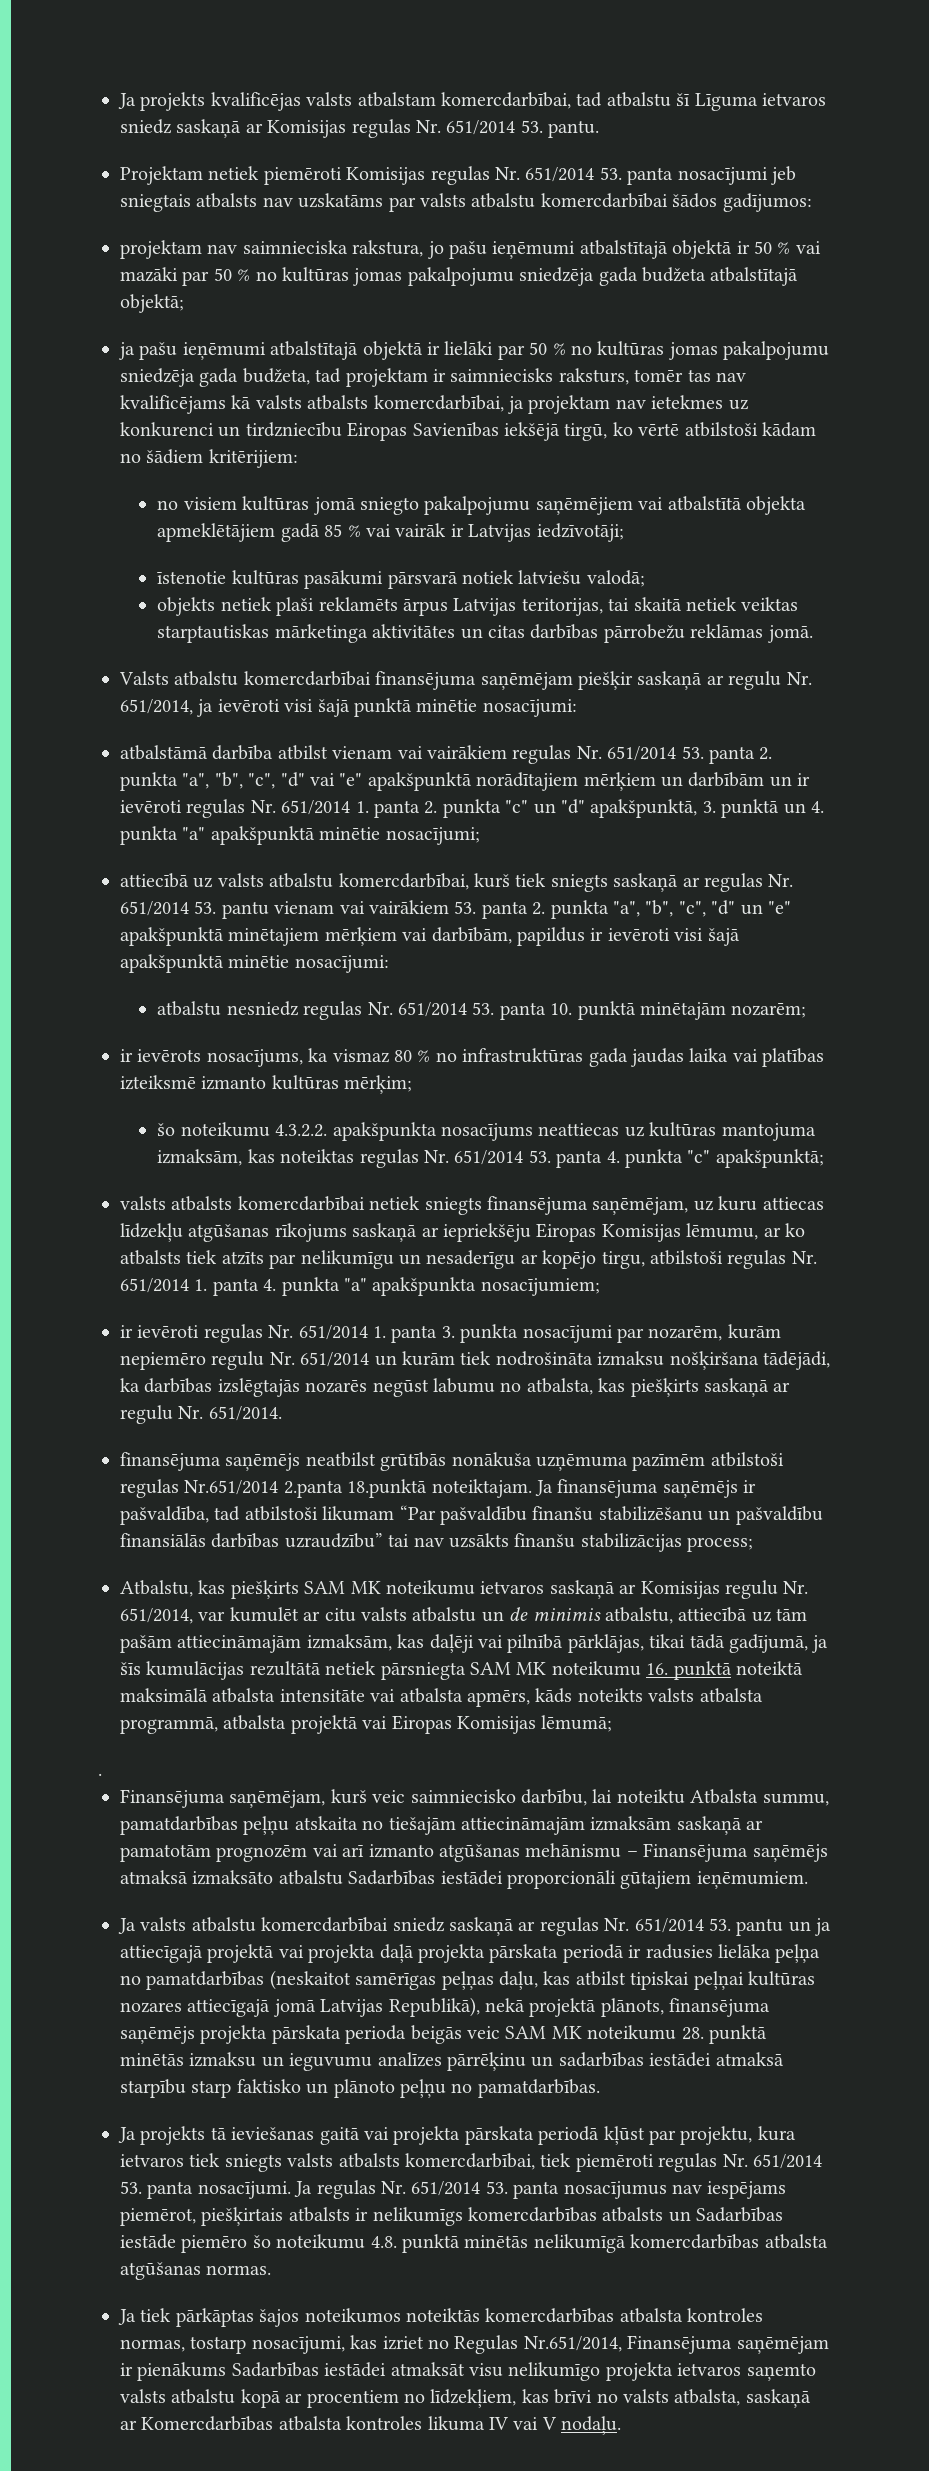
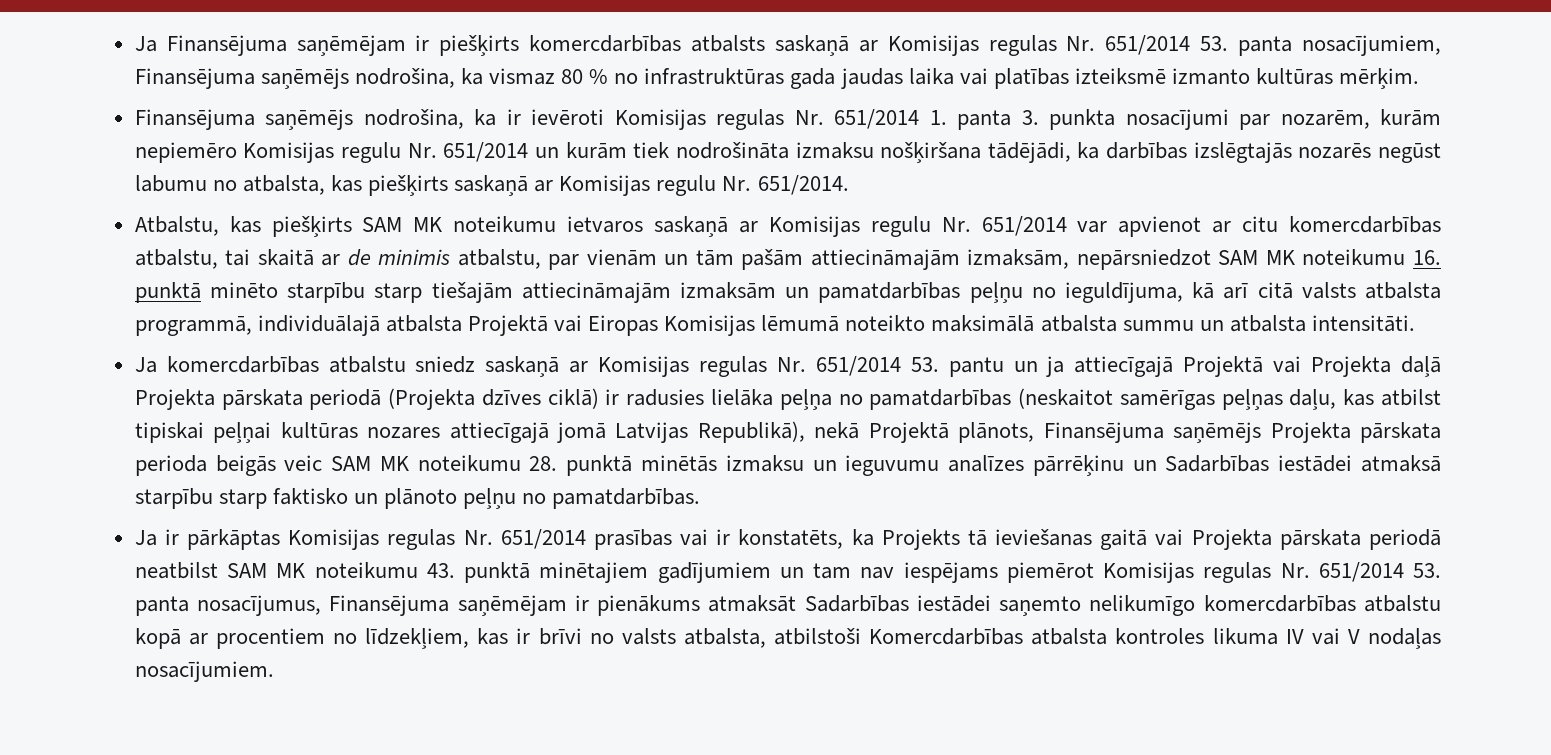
- Ja projekts kvalificējas valsts atbalstam komercdarbībai, tad atbalstu šī Līguma ietvaros sniedz saskaņā ar Komisijas regulas Nr. 651/2014 53. pantu.
- Projektam netiek piemēroti Komisijas regulas Nr. 651/2014 53. panta nosacījumi jeb sniegtais atbalsts nav uzskatāms par valsts atbalstu komercdarbībai šādos gadījumos:
- projektam nav saimnieciska rakstura, jo pašu ieņēmumi atbalstītajā objektā ir 50 % vai mazāki par 50 % no kultūras jomas pakalpojumu sniedzēja gada budžeta atbalstītajā objektā;
- ja pašu ieņēmumi atbalstītajā objektā ir lielāki par 50 % no kultūras jomas pakalpojumu sniedzēja gada budžeta, tad projektam ir saimniecisks raksturs, tomēr tas nav kvalificējams kā valsts atbalsts komercdarbībai, ja projektam nav ietekmes uz konkurenci un tirdzniecību Eiropas Savienības iekšējā tirgū, ko vērtē atbilstoši kādam no šādiem kritērijiem:
- no visiem kultūras jomā sniegto pakalpojumu saņēmējiem vai atbalstītā objekta apmeklētājiem gadā 85 % vai vairāk ir Latvijas iedzīvotāji;
- īstenotie kultūras pasākumi pārsvarā notiek latviešu valodā;
- objekts netiek plaši reklamēts ārpus Latvijas teritorijas, tai skaitā netiek veiktas starptautiskas mārketinga aktivitātes un citas darbības pārrobežu reklāmas jomā.
- Valsts atbalstu komercdarbībai finansējuma saņēmējam piešķir saskaņā ar regulu Nr. 651/2014, ja ievēroti visi šajā punktā minētie nosacījumi:
- atbalstāmā darbība atbilst vienam vai vairākiem regulas Nr. 651/2014 53. panta 2. punkta "a", "b", "c", "d" vai "e" apakšpunktā norādītajiem mērķiem un darbībām un ir ievēroti regulas Nr. 651/2014 1. panta 2. punkta "c" un "d" apakšpunktā, 3. punktā un 4. punkta "a" apakšpunktā minētie nosacījumi;
- attiecībā uz valsts atbalstu komercdarbībai, kurš tiek sniegts saskaņā ar regulas Nr. 651/2014 53. pantu vienam vai vairākiem 53. panta 2. punkta "a", "b", "c", "d" un "e" apakšpunktā minētajiem mērķiem vai darbībām, papildus ir ievēroti visi šajā apakšpunktā minētie nosacījumi:
- atbalstu nesniedz regulas Nr. 651/2014 53. panta 10. punktā minētajām nozarēm;
- ir ievērots nosacījums, ka vismaz 80 % no infrastruktūras gada jaudas laika vai platības izteiksmē izmanto kultūras mērķim;
- šo noteikumu 4.3.2.2. apakšpunkta nosacījums neattiecas uz kultūras mantojuma izmaksām, kas noteiktas regulas Nr. 651/2014 53. panta 4. punkta "c" apakšpunktā;
- valsts atbalsts komercdarbībai netiek sniegts finansējuma saņēmējam, uz kuru attiecas līdzekļu atgūšanas rīkojums saskaņā ar iepriekšēju Eiropas Komisijas lēmumu, ar ko atbalsts tiek atzīts par nelikumīgu un nesaderīgu ar kopējo tirgu, atbilstoši regulas Nr. 651/2014 1. panta 4. punkta "a" apakšpunkta nosacījumiem;
- ir ievēroti regulas Nr. 651/2014 1. panta 3. punkta nosacījumi par nozarēm, kurām nepiemēro regulu Nr. 651/2014 un kurām tiek nodrošināta izmaksu nošķiršana tādējādi, ka darbības izslēgtajās nozarēs negūst labumu no atbalsta, kas piešķirts saskaņā ar regulu Nr. 651/2014.
+ Ja Finansējuma saņēmējam ir piešķirts komercdarbības atbalsts saskaņā ar Komisijas regulas Nr. 651/2014 53. panta nosacījumiem, Finansējuma saņēmējs nodrošina, ka vismaz 80 % no infrastruktūras gada jaudas laika vai platības izteiksmē izmanto kultūras mērķim.
+ Finansējuma saņēmējs nodrošina, ka ir ievēroti Komisijas regulas Nr. 651/2014 1. panta 3. punkta nosacījumi par nozarēm, kurām nepiemēro Komisijas regulu Nr. 651/2014 un kurām tiek nodrošināta izmaksu nošķiršana tādējādi, ka darbības izslēgtajās nozarēs negūst labumu no atbalsta, kas piešķirts saskaņā ar Komisijas regulu Nr. 651/2014.
- finansējuma saņēmējs neatbilst grūtībās nonākuša uzņēmuma pazīmēm atbilstoši regulas Nr.651/2014 2.panta 18.punktā noteiktajam. Ja finansējuma saņēmējs ir pašvaldība, tad atbilstoši likumam “Par pašvaldību finanšu stabilizēšanu un pašvaldību finansiālās darbības uzraudzību” tai nav uzsākts finanšu stabilizācijas process;
- Atbalstu, kas piešķirts SAM MK noteikumu ietvaros saskaņā ar Komisijas regulu Nr. 651/2014, var kumulēt ar citu valsts atbalstu un de minimis atbalstu, attiecībā uz tām pašām attiecināmajām izmaksām, kas daļēji vai pilnībā pārklājas, tikai tādā gadījumā, ja šīs kumulācijas rezultātā netiek pārsniegta SAM MK noteikumu 16. punktā noteiktā maksimālā atbalsta intensitāte vai atbalsta apmērs, kāds noteikts valsts atbalsta programmā, atbalsta projektā vai Eiropas Komisijas lēmumā;
- .
- Finansējuma saņēmējam, kurš veic saimniecisko darbību, lai noteiktu Atbalsta summu, pamatdarbības peļņu atskaita no tiešajām attiecināmajām izmaksām saskaņā ar pamatotām prognozēm vai arī izmanto atgūšanas mehānismu – Finansējuma saņēmējs atmaksā izmaksāto atbalstu Sadarbības iestādei proporcionāli gūtajiem ieņēmumiem.
- Ja valsts atbalstu komercdarbībai sniedz saskaņā ar regulas Nr. 651/2014 53. pantu un ja attiecīgajā projektā vai projekta daļā projekta pārskata periodā ir radusies lielāka peļņa no pamatdarbības (neskaitot samērīgas peļņas daļu, kas atbilst tipiskai peļņai kultūras nozares attiecīgajā jomā Latvijas Republikā), nekā projektā plānots, finansējuma saņēmējs projekta pārskata perioda beigās veic SAM MK noteikumu 28. punktā minētās izmaksu un ieguvumu analīzes pārrēķinu un sadarbības iestādei atmaksā starpību starp faktisko un plānoto peļņu no pamatdarbības.
+ Atbalstu, kas piešķirts SAM MK noteikumu ietvaros saskaņā ar Komisijas regulu Nr. 651/2014 var apvienot ar citu komercdarbības atbalstu, tai skaitā ar de minimis atbalstu, par vienām un tām pašām attiecināmajām izmaksām, nepārsniedzot SAM MK noteikumu 16. punktā minēto starpību starp tiešajām attiecināmajām izmaksām un pamatdarbības peļņu no ieguldījuma, kā arī citā valsts atbalsta programmā, individuālajā atbalsta Projektā vai Eiropas Komisijas lēmumā noteikto maksimālā atbalsta summu un atbalsta intensitāti.
+ Ja komercdarbības atbalstu sniedz saskaņā ar Komisijas regulas Nr. 651/2014 53. pantu un ja attiecīgajā Projektā vai Projekta daļā Projekta pārskata periodā (Projekta dzīves ciklā) ir radusies lielāka peļņa no pamatdarbības (neskaitot samērīgas peļņas daļu, kas atbilst tipiskai peļņai kultūras nozares attiecīgajā jomā Latvijas Republikā), nekā Projektā plānots, Finansējuma saņēmējs Projekta pārskata perioda beigās veic SAM MK noteikumu 28. punktā minētās izmaksu un ieguvumu analīzes pārrēķinu un Sadarbības iestādei atmaksā starpību starp faktisko un plānoto peļņu no pamatdarbības.
- Ja projekts tā ieviešanas gaitā vai projekta pārskata periodā kļūst par projektu, kura ietvaros tiek sniegts valsts atbalsts komercdarbībai, tiek piemēroti regulas Nr. 651/2014 53. panta nosacījumi. Ja regulas Nr. 651/2014 53. panta nosacījumus nav iespējams piemērot, piešķirtais atbalsts ir nelikumīgs komercdarbības atbalsts un Sadarbības iestāde piemēro šo noteikumu 4.8. punktā minētās nelikumīgā komercdarbības atbalsta atgūšanas normas.
- Ja tiek pārkāptas šajos noteikumos noteiktās komercdarbības atbalsta kontroles normas, tostarp nosacījumi, kas izriet no Regulas Nr.651/2014, Finansējuma saņēmējam ir pienākums Sadarbības iestādei atmaksāt visu nelikumīgo projekta ietvaros saņemto valsts atbalstu kopā ar procentiem no līdzekļiem, kas brīvi no valsts atbalsta, saskaņā ar Komercdarbības atbalsta kontroles likuma IV vai V nodaļu.
+ Ja ir pārkāptas Komisijas regulas Nr. 651/2014 prasības vai ir konstatēts, ka Projekts tā ieviešanas gaitā vai Projekta pārskata periodā neatbilst SAM MK noteikumu 43. punktā minētajiem gadījumiem un tam nav iespējams piemērot Komisijas regulas Nr. 651/2014 53. panta nosacījumus, Finansējuma saņēmējam ir pienākums atmaksāt Sadarbības iestādei saņemto nelikumīgo komercdarbības atbalstu kopā ar procentiem no līdzekļiem, kas ir brīvi no valsts atbalsta, atbilstoši Komercdarbības atbalsta kontroles likuma IV vai V nodaļas nosacījumiem.

